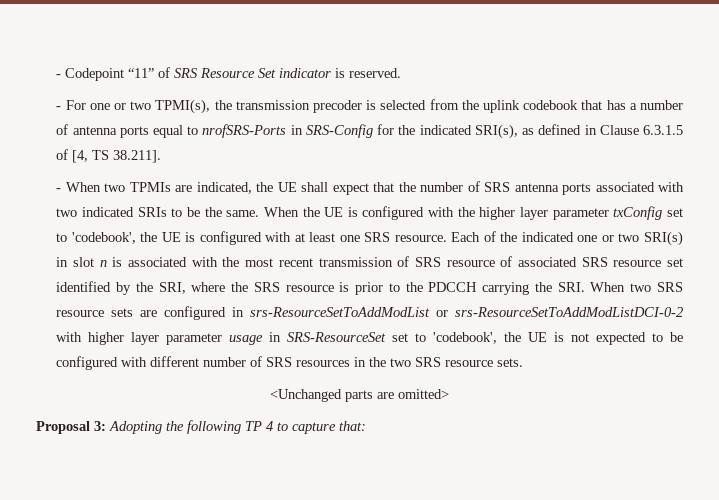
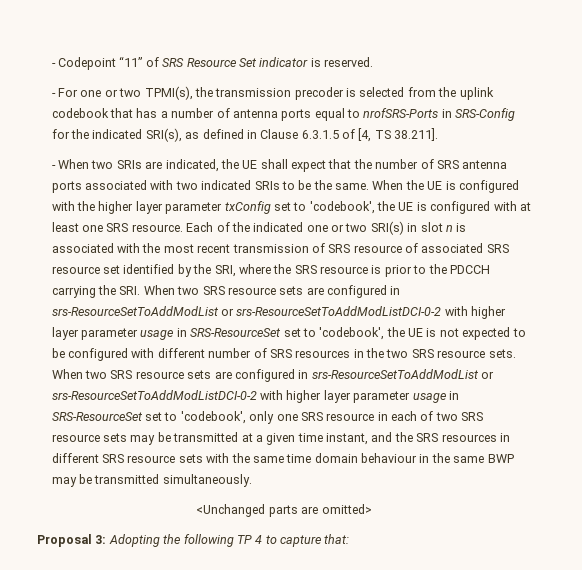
- - When two TPMIs are indicated, the UE shall expect that the number of SRS antenna ports associated with two indicated SRIs to be the same.
+ - When two SRIs are indicated, the UE shall expect that the number of SRS antenna ports associated with two indicated SRIs to be the same.
+ When two SRS resource sets are configured in srs-ResourceSetToAddModList or srs-ResourceSetToAddModListDCI-0-2 with higher layer parameter usage in SRS-ResourceSet set to 'codebook', only one SRS resource in each of two SRS resource sets may be transmitted at a given time instant, and the SRS resources in different SRS resource sets with the same time domain behaviour in the same BWP may be transmitted simultaneously.

